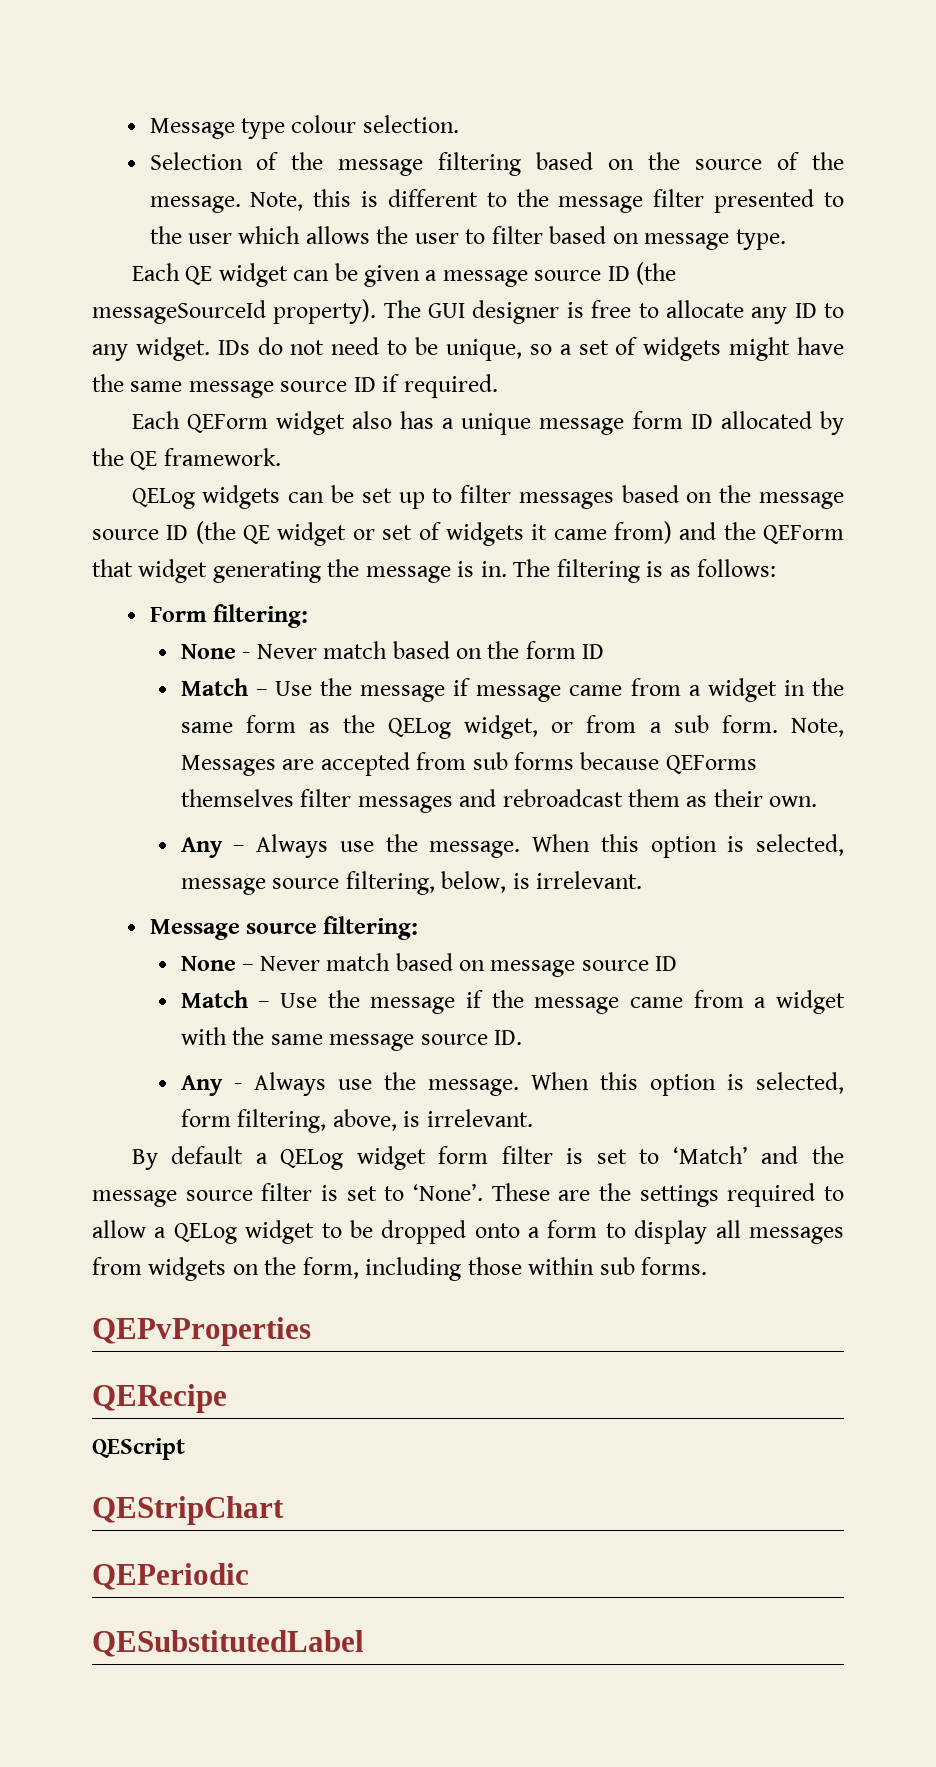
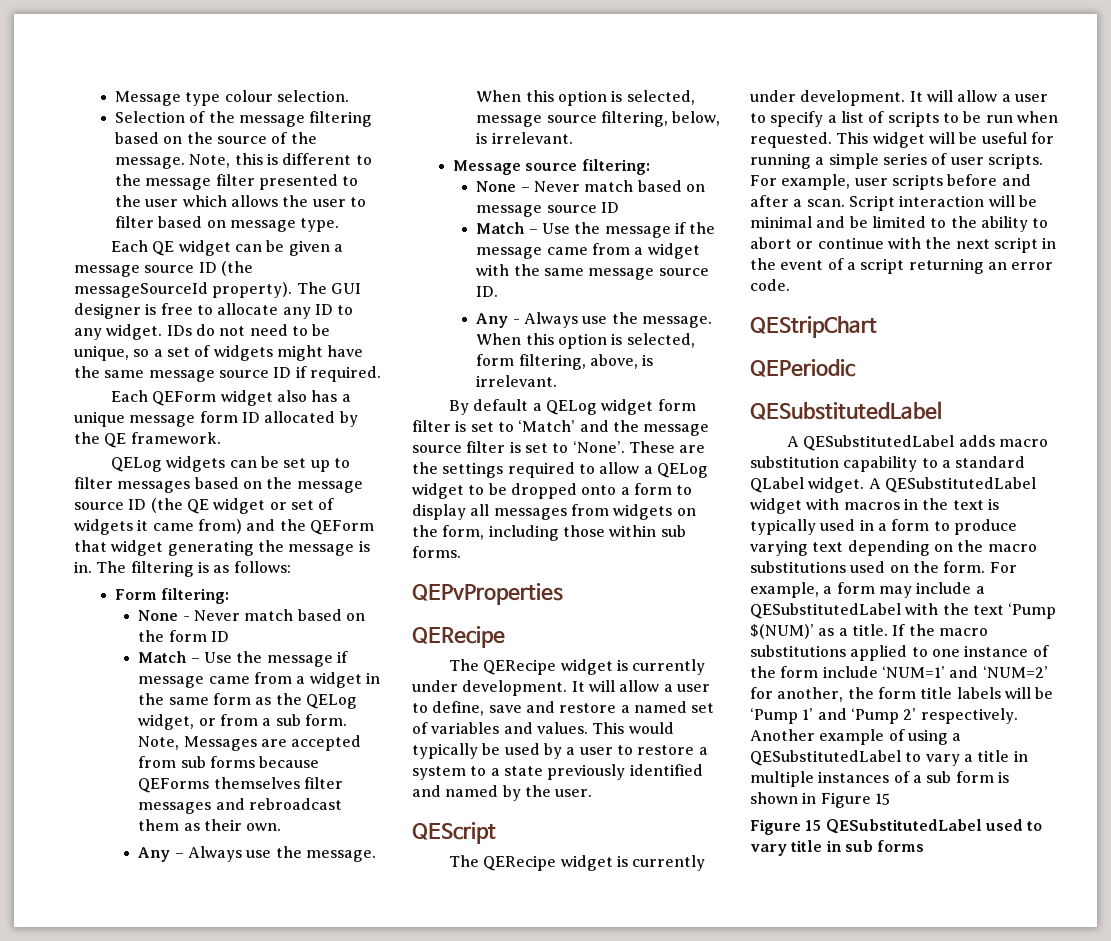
+ The QERecipe widget is currently under development. It will allow a user to define, save and restore a named set of variables and values. This would typically be used by a user to restore a system to a state previously identified and named by the user.
  QEScript
+ The QERecipe widget is currently under development. It will allow a user to specify a list of scripts to be run when requested. This widget will be useful for running a simple series of user scripts. For example, user scripts before and after a scan. Script interaction will be minimal and be limited to the ability to abort or continue with the next script in the event of a script returning an error code.
  QEStripChart
  QEPeriodic
  QESubstitutedLabel
+ A QESubstitutedLabel adds macro substitution capability to a standard QLabel widget. A QESubstitutedLabel widget with macros in the text is typically used in a form to produce varying text depending on the macro substitutions used on the form. For example, a form may include a QESubstitutedLabel with the text ‘Pump $(NUM)’ as a title. If the macro substitutions applied to one instance of the form include ‘NUM=1’ and ‘NUM=2’ for another, the form title labels will be ‘Pump 1’ and ‘Pump 2’ respectively. Another example of using a QESubstitutedLabel to vary a title in multiple instances of a sub form is shown in Figure 15
+ Figure 15 QESubstitutedLabel used to vary title in sub forms

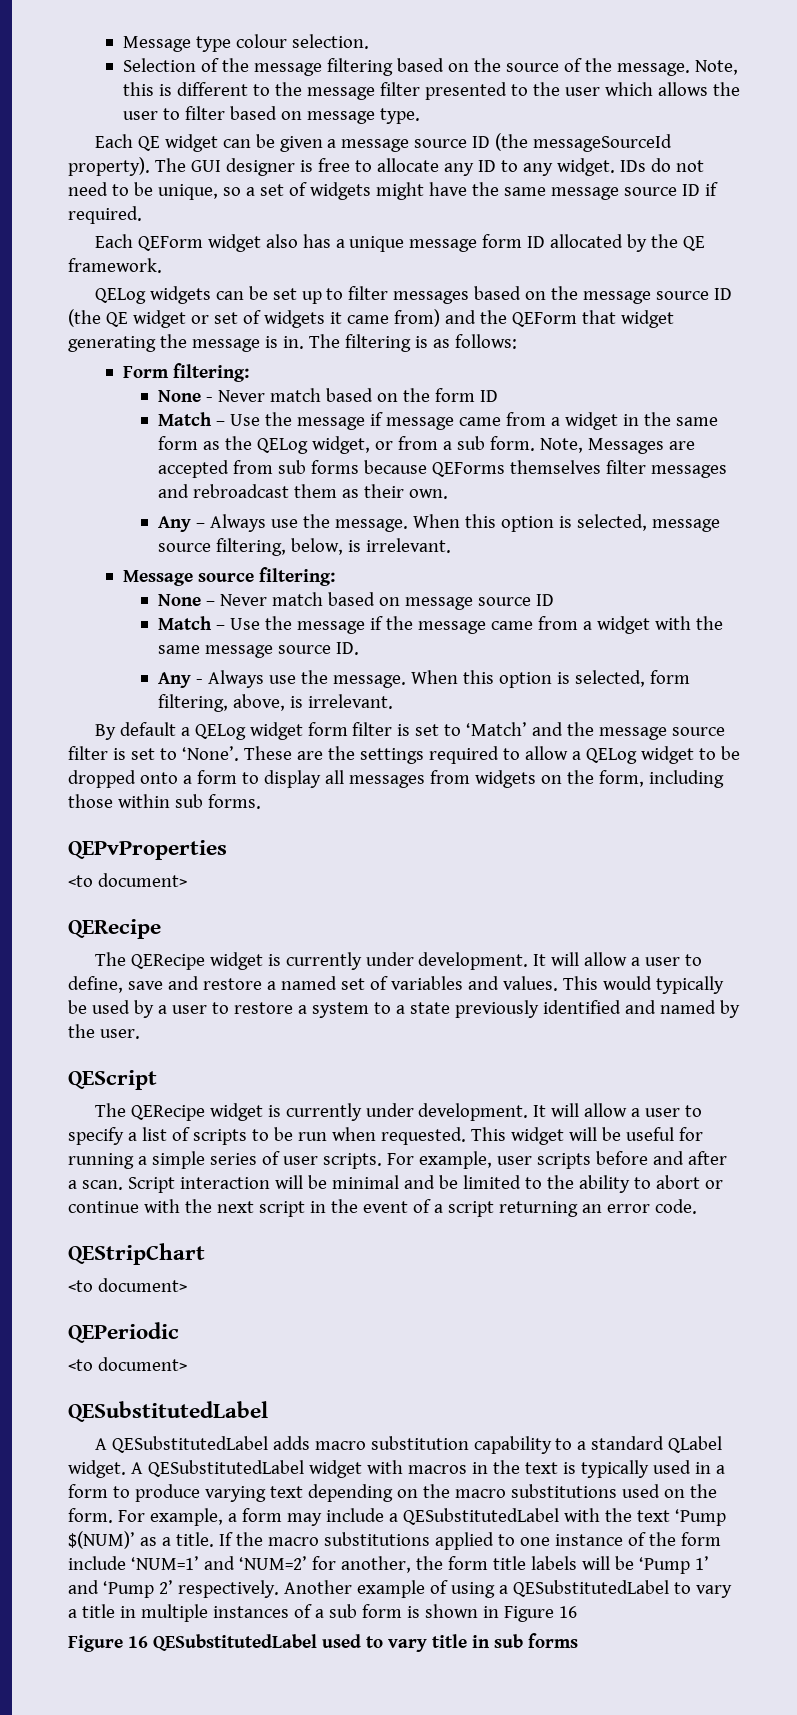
  QEPvProperties
+ <to document>
  QEStripChart
+ <to document>
  QEPeriodic
+ <to document>
- Another example of using a QESubstitutedLabel to vary a title in multiple instances of a sub form is shown in Figure 15
- Figure 15 QESubstitutedLabel used to vary title in sub forms
+ Another example of using a QESubstitutedLabel to vary a title in multiple instances of a sub form is shown in Figure 16
+ Figure 16 QESubstitutedLabel used to vary title in sub forms

